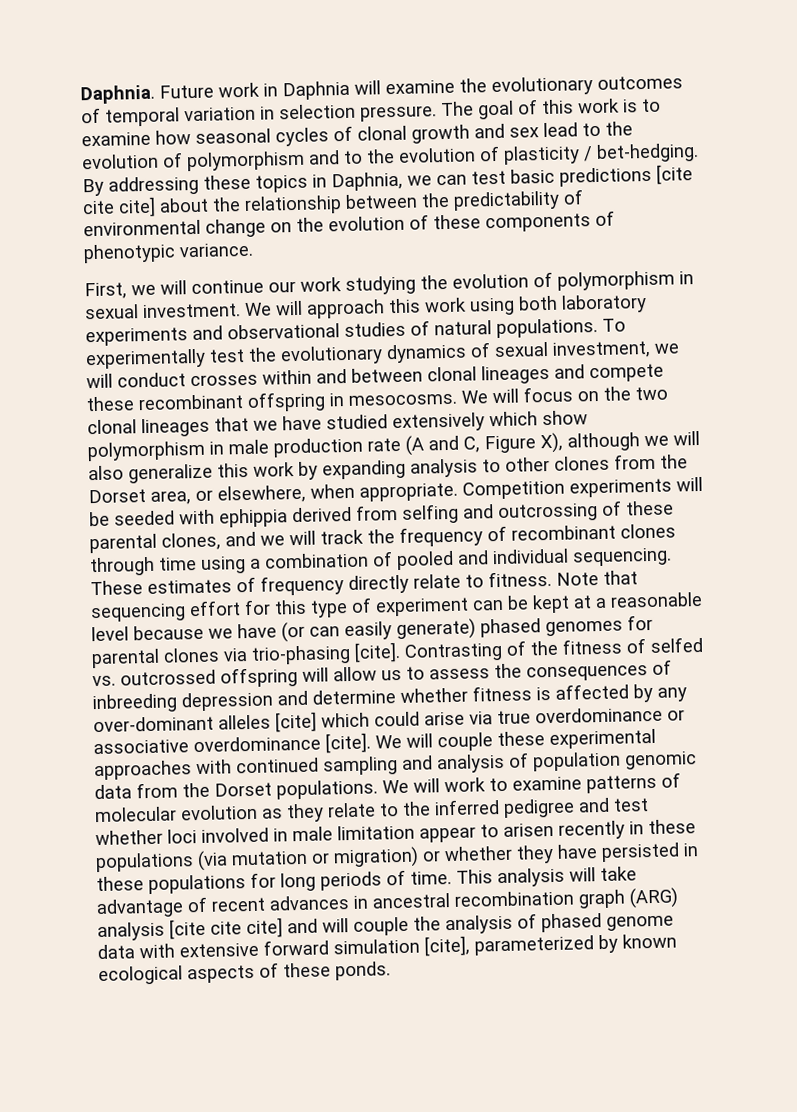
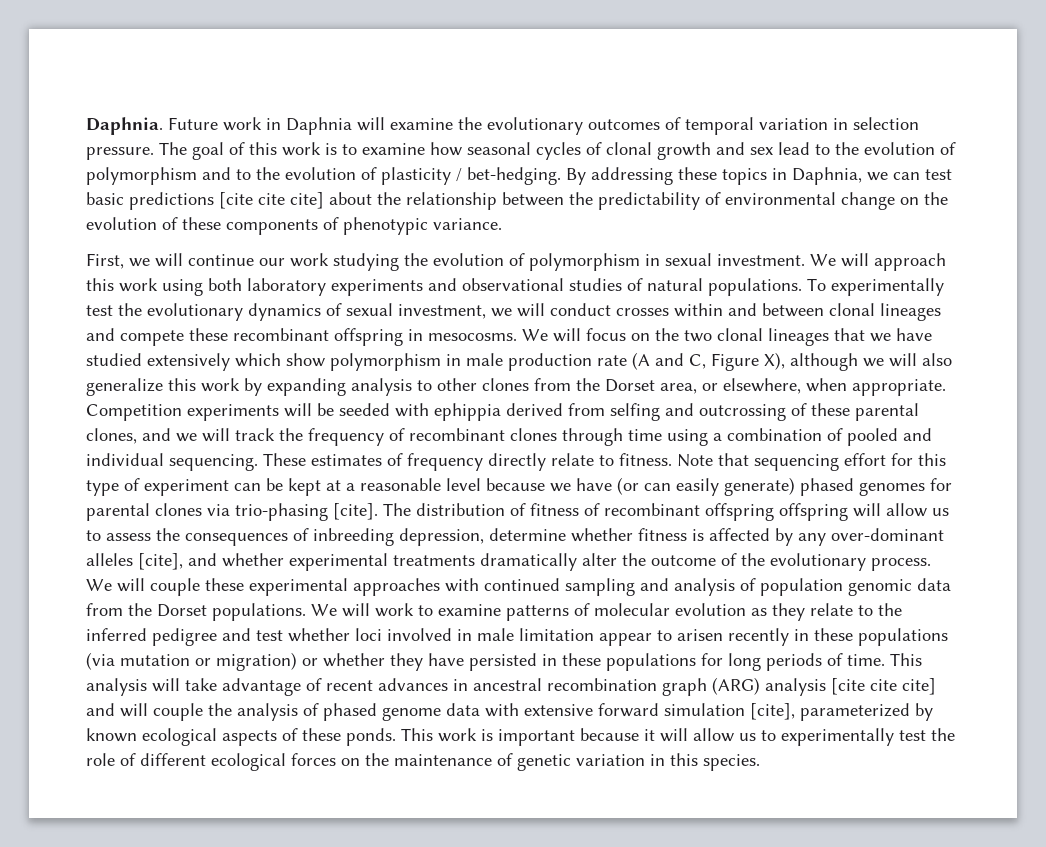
- Contrasting of the fitness of selfed vs. outcrossed offspring will allow us to assess the consequences of inbreeding depression and determine whether fitness is affected by any over-dominant alleles [cite] which could arise via true overdominance or associative overdominance [cite].
+ The distribution of fitness of recombinant offspring offspring will allow us to assess the consequences of inbreeding depression, determine whether fitness is affected by any over-dominant alleles [cite], and whether experimental treatments dramatically alter the outcome of the evolutionary process.
+ This work is important because it will allow us to experimentally test the role of different ecological forces on the maintenance of genetic variation in this species.

